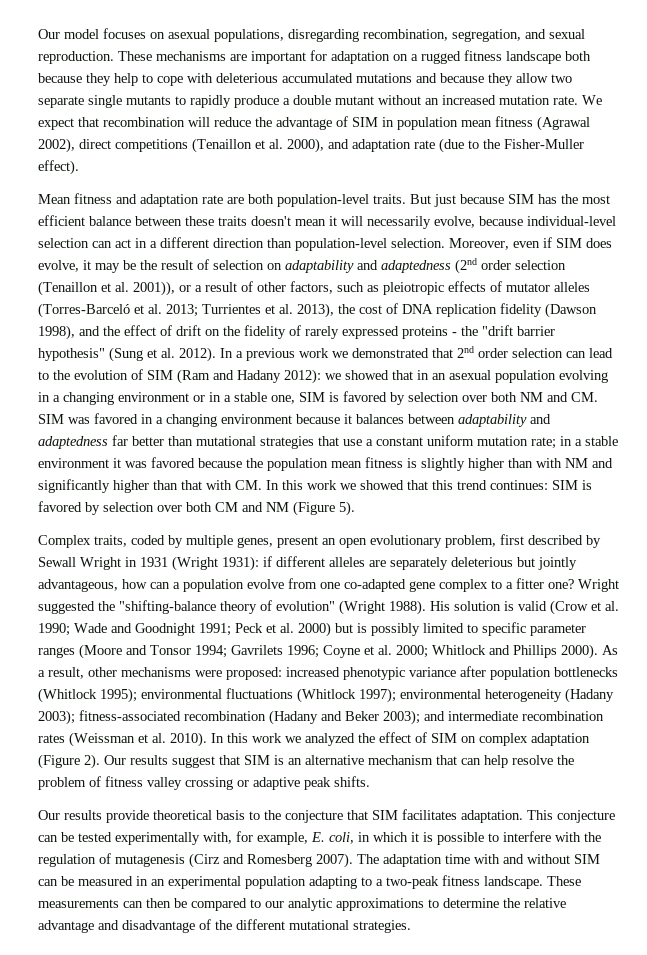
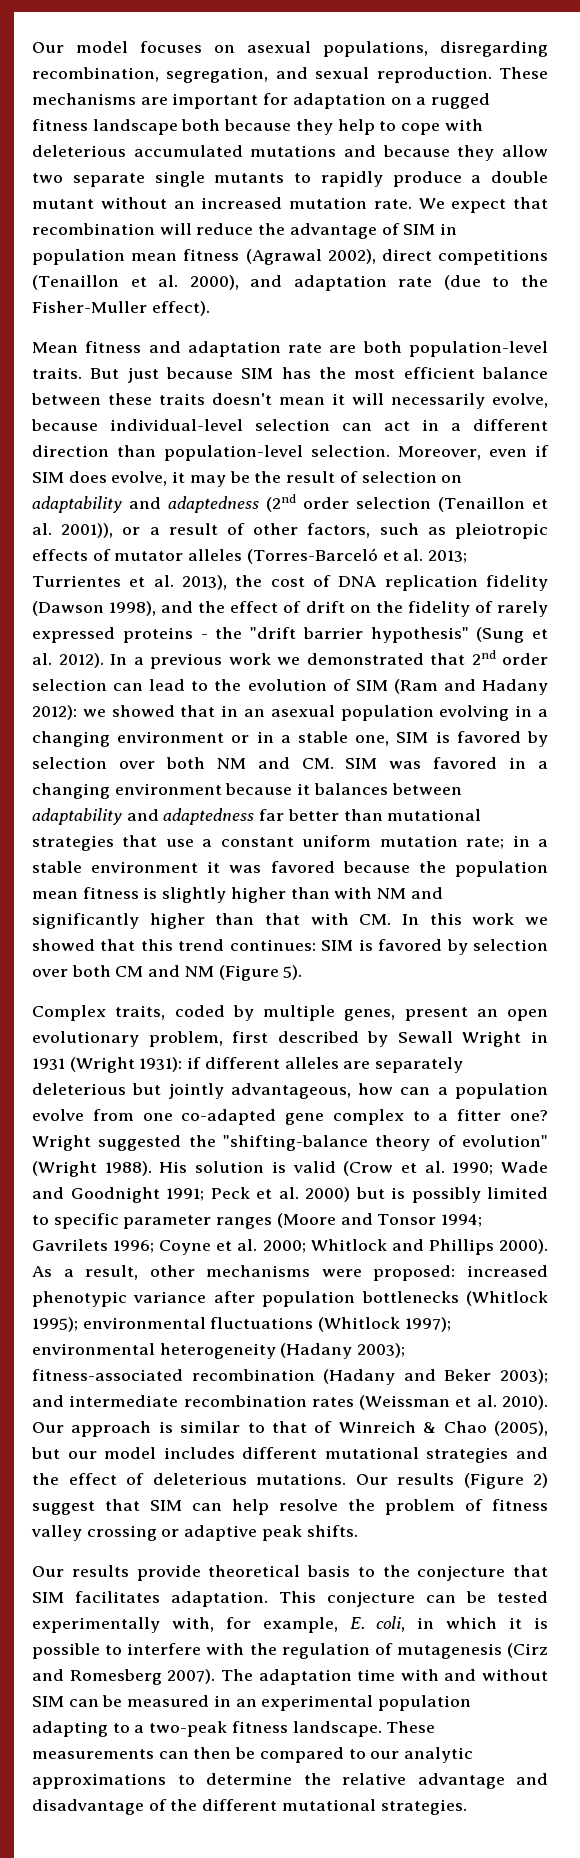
- In this work we analyzed the effect of SIM on complex adaptation (Figure 2). Our results suggest that SIM is an alternative mechanism that can help resolve the problem of fitness valley crossing or adaptive peak shifts.
+ Our approach is similar to that of Winreich & Chao (2005), but our model includes different mutational strategies and the effect of deleterious mutations. Our results (Figure 2) suggest that SIM can help resolve the problem of fitness valley crossing or adaptive peak shifts.

